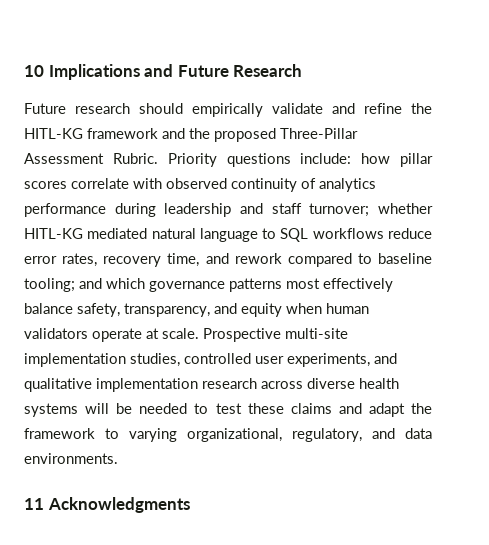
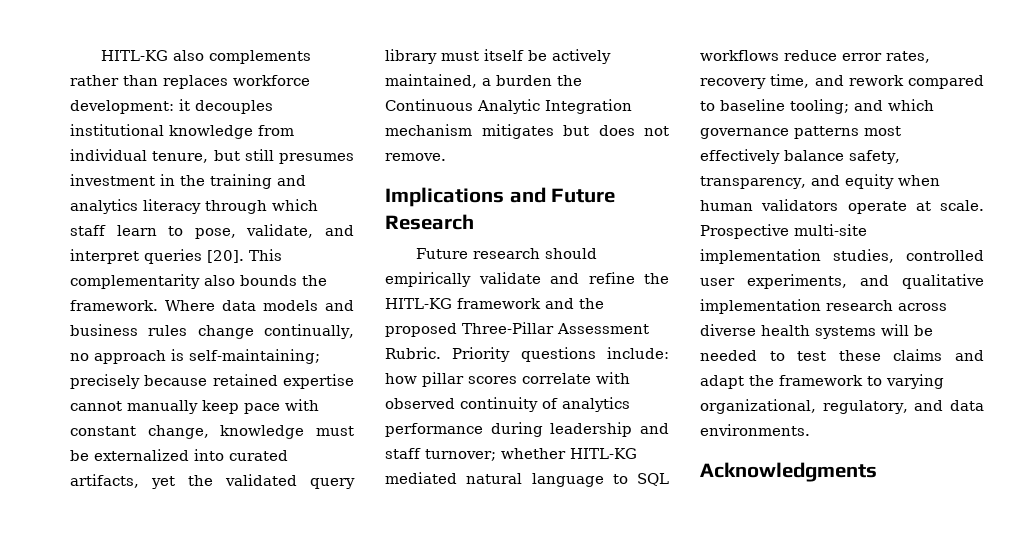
- 10 Implications and Future Research
+ HITL-KG also complements rather than replaces workforce development: it decouples institutional knowledge from individual tenure, but still presumes investment in the training and analytics literacy through which staff learn to pose, validate, and interpret queries [20]. This complementarity also bounds the framework. Where data models and business rules change continually, no approach is self-maintaining; precisely because retained expertise cannot manually keep pace with constant change, knowledge must be externalized into curated artifacts, yet the validated query library must itself be actively maintained, a burden the Continuous Analytic Integration mechanism mitigates but does not remove.
+ Implications and Future Research
- 11 Acknowledgments
+ Acknowledgments

